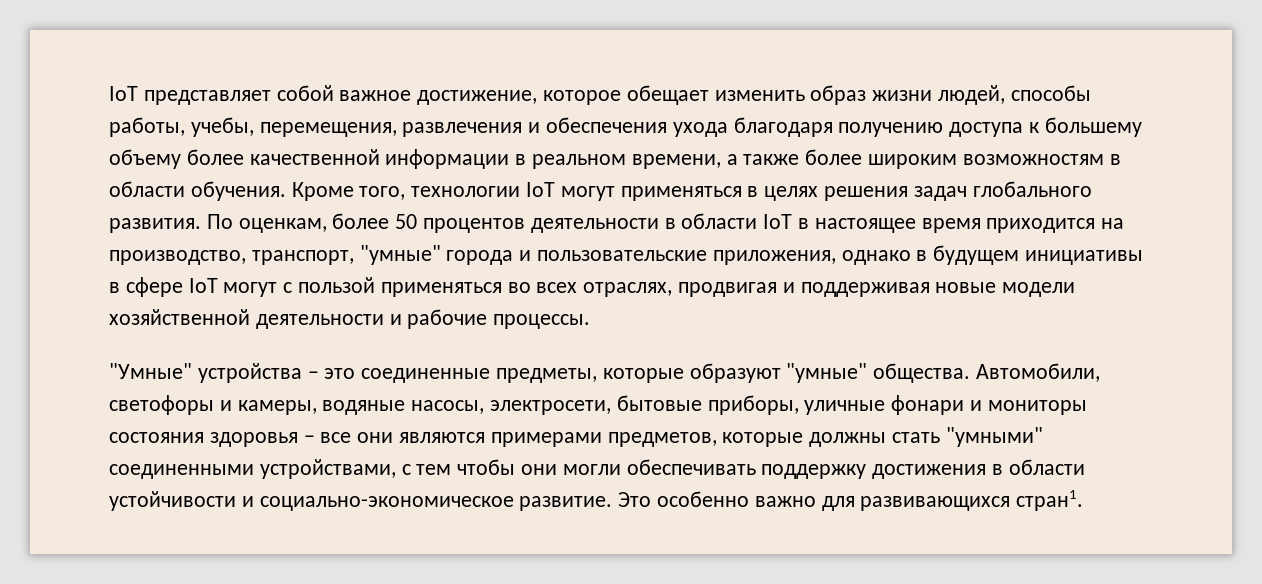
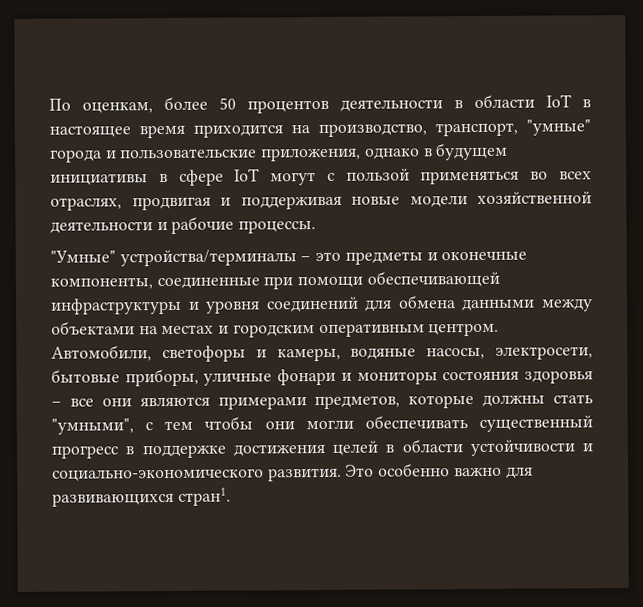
- IoT представляет собой важное достижение, которое обещает изменить образ жизни людей, способы работы, учебы, перемещения, развлечения и обеспечения ухода благодаря получению доступа к большему объему более качественной информации в реальном времени, а также более широким возможностям в области обучения. Кроме того, технологии IoT могут применяться в целях решения задач глобального развития.
- "Умные" устройства – это соединенные предметы, которые образуют "умные" общества.
+ "Умные" устройства/терминалы – это предметы и оконечные компоненты, соединенные при помощи обеспечивающей инфраструктуры и уровня соединений для обмена данными между объектами на местах и городским оперативным центром.
- Автомобили, светофоры и камеры, водяные насосы, электросети, бытовые приборы, уличные фонари и мониторы состояния здоровья – все они являются примерами предметов, которые должны стать "умными" соединенными устройствами, с тем чтобы они могли обеспечивать поддержку достижения в области устойчивости и социально-экономическое развитие.
+ Автомобили, светофоры и камеры, водяные насосы, электросети, бытовые приборы, уличные фонари и мониторы состояния здоровья – все они являются примерами предметов, которые должны стать "умными", с тем чтобы они могли обеспечивать существенный прогресс в поддержке достижения целей в области устойчивости и социально-экономического развития.

